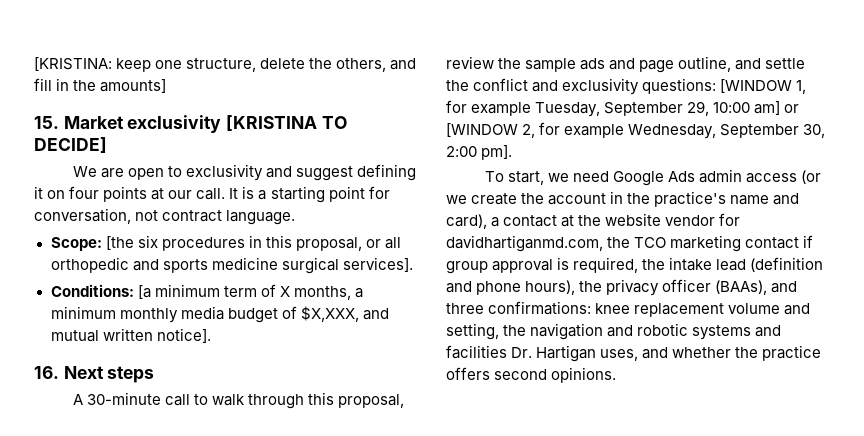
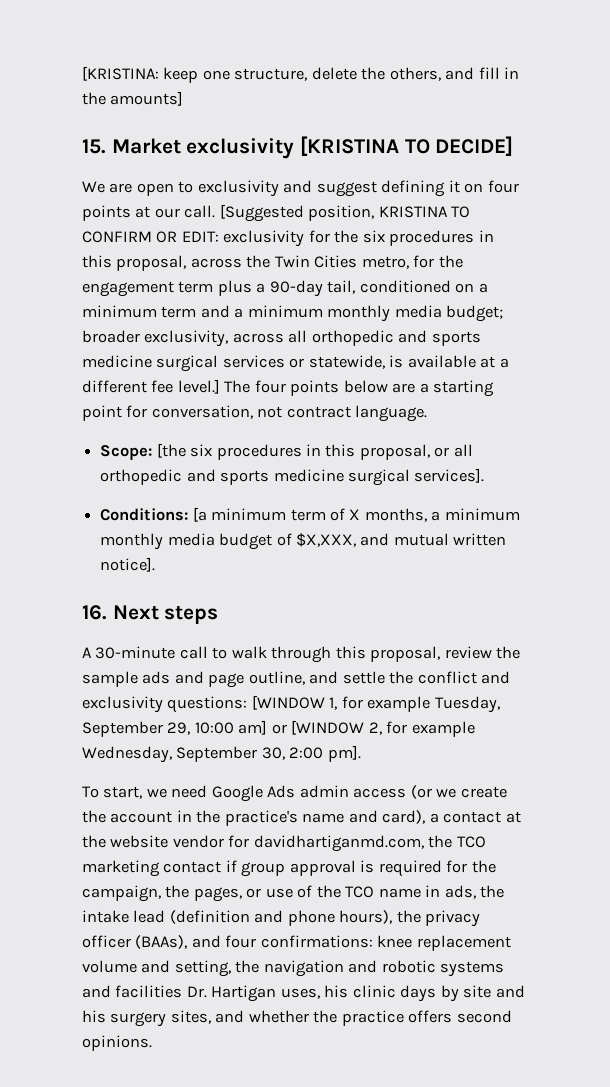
- It is a starting point for conversation, not contract language.
+ [Suggested position, KRISTINA TO CONFIRM OR EDIT: exclusivity for the six procedures in this proposal, across the Twin Cities metro, for the engagement term plus a 90-day tail, conditioned on a minimum term and a minimum monthly media budget; broader exclusivity, across all orthopedic and sports medicine surgical services or statewide, is available at a different fee level.] The four points below are a starting point for conversation, not contract language.
- To start, we need Google Ads admin access (or we create the account in the practice's name and card), a contact at the website vendor for davidhartiganmd.com, the TCO marketing contact if group approval is required, the intake lead (definition and phone hours), the privacy officer (BAAs), and three confirmations:
+ To start, we need Google Ads admin access (or we create the account in the practice's name and card), a contact at the website vendor for davidhartiganmd.com, the TCO marketing contact if group approval is required for the campaign, the pages, or use of the TCO name in ads, the intake lead (definition and phone hours), the privacy officer (BAAs), and four confirmations:
- knee replacement volume and setting, the navigation and robotic systems and facilities Dr. Hartigan uses, and whether the practice offers second opinions.
+ knee replacement volume and setting, the navigation and robotic systems and facilities Dr. Hartigan uses, his clinic days by site and his surgery sites, and whether the practice offers second opinions.

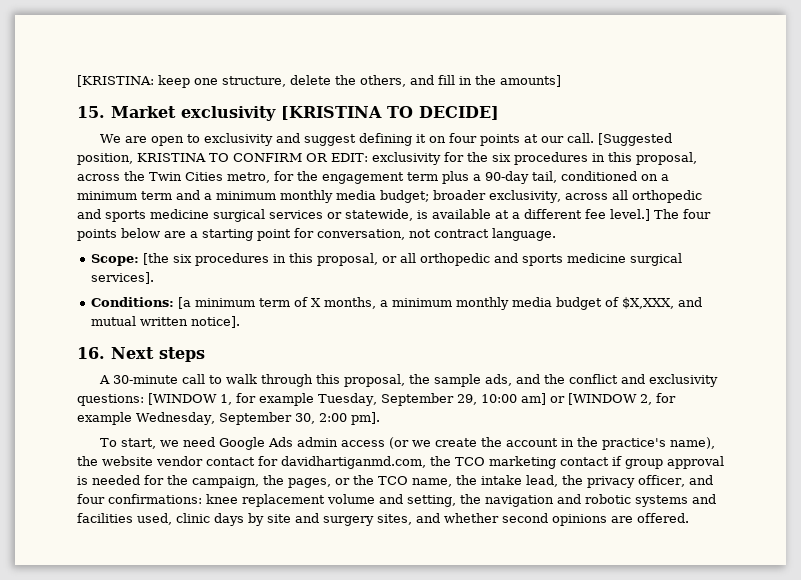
- A 30-minute call to walk through this proposal, review the sample ads and page outline, and settle the conflict and exclusivity questions: [WINDOW 1, for example Tuesday, September 29, 10:00 am] or [WINDOW 2, for example Wednesday, September 30, 2:00 pm].
+ A 30-minute call to walk through this proposal, the sample ads, and the conflict and exclusivity questions: [WINDOW 1, for example Tuesday, September 29, 10:00 am] or [WINDOW 2, for example Wednesday, September 30, 2:00 pm].
- To start, we need Google Ads admin access (or we create the account in the practice's name and card), a contact at the website vendor for davidhartiganmd.com, the TCO marketing contact if group approval is required for the campaign, the pages, or use of the TCO name in ads, the intake lead (definition and phone hours), the privacy officer (BAAs), and four confirmations: knee replacement volume and setting, the navigation and robotic systems and facilities Dr. Hartigan uses, his clinic days by site and his surgery sites, and whether the practice offers second opinions.
+ To start, we need Google Ads admin access (or we create the account in the practice's name), the website vendor contact for davidhartiganmd.com, the TCO marketing contact if group approval is needed for the campaign, the pages, or the TCO name, the intake lead, the privacy officer, and four confirmations: knee replacement volume and setting, the navigation and robotic systems and facilities used, clinic days by site and surgery sites, and whether second opinions are offered.

